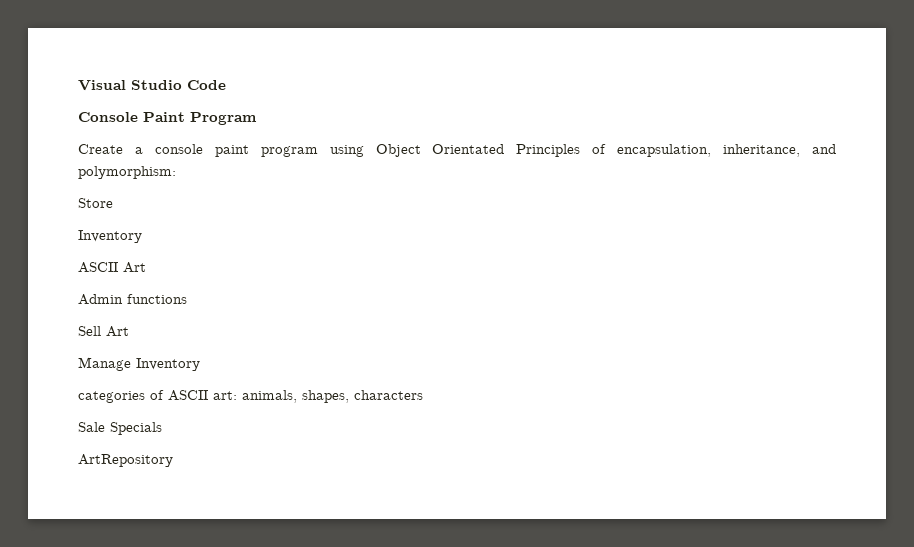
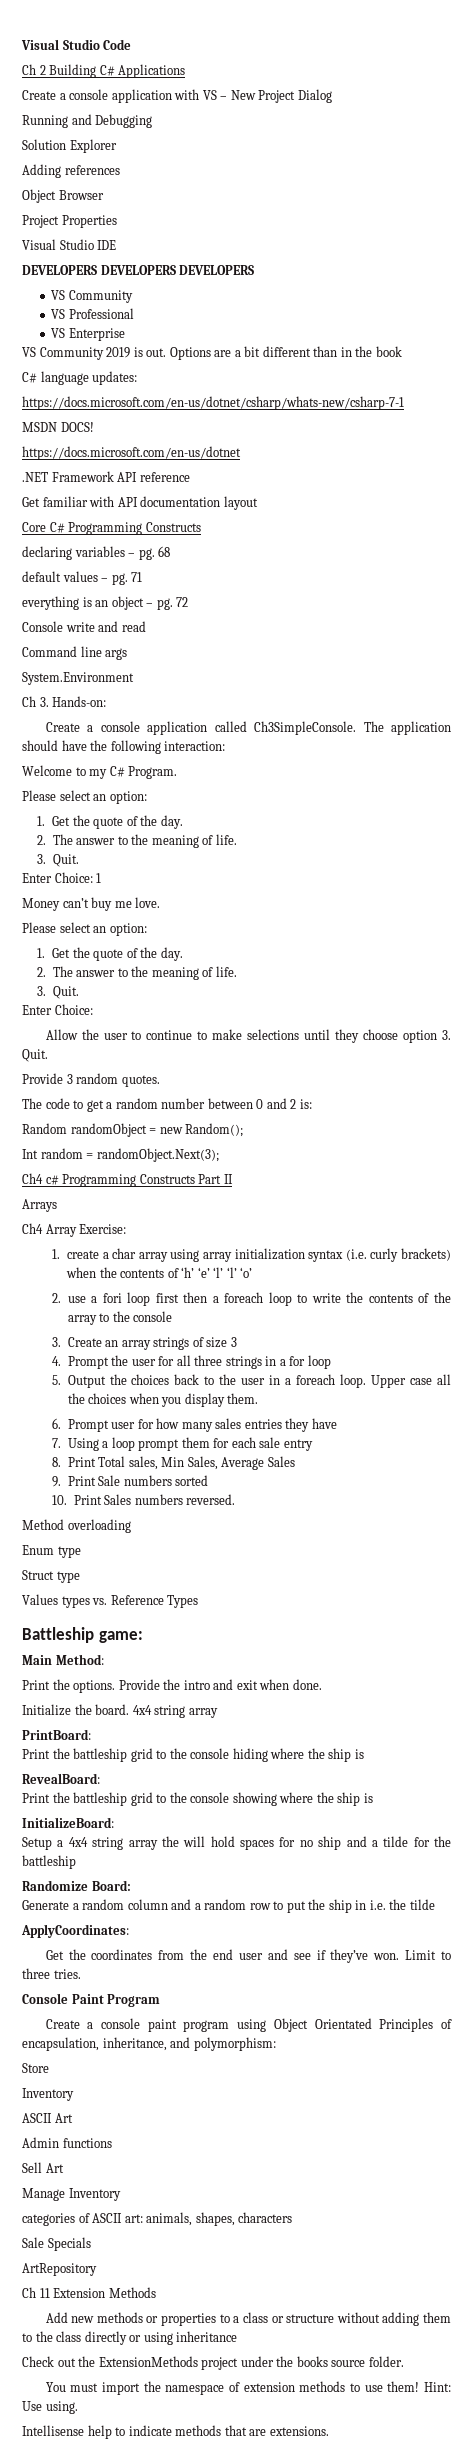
+ Ch 2 Building C# Applications
+ Create a console application with VS – New Project Dialog
+ Running and Debugging
+ Solution Explorer
+ Adding references
+ Object Browser
+ Project Properties
+ Visual Studio IDE
+ DEVELOPERS DEVELOPERS DEVELOPERS
+ VS Community
+ VS Professional
+ VS Enterprise
+ VS Community 2019 is out. Options are a bit different than in the book
+ C# language updates:
+ https://docs.microsoft.com/en-us/dotnet/csharp/whats-new/csharp-7-1
+ MSDN DOCS!
+ https://docs.microsoft.com/en-us/dotnet
+ .NET Framework API reference
+ Get familiar with API documentation layout
+ Core C# Programming Constructs
+ declaring variables – pg. 68
+ default values – pg. 71
+ everything is an object – pg. 72
+ Console write and read
+ Command line args
+ System.Environment
+ Ch 3. Hands-on:
+ Create a console application called Ch3SimpleConsole. The application should have the following interaction:
+ Welcome to my C# Program.
+ Please select an option:
+ 1. Get the quote of the day.
+ 2. The answer to the meaning of life.
+ 3. Quit.
+ Enter Choice: 1
+ Money can’t buy me love.
+ Please select an option:
+ 1. Get the quote of the day.
+ 2. The answer to the meaning of life.
+ 3. Quit.
+ Enter Choice:
+ Allow the user to continue to make selections until they choose option 3. Quit.
+ Provide 3 random quotes.
+ The code to get a random number between 0 and 2 is:
+ Random randomObject = new Random();
+ Int random = randomObject.Next(3);
+ Ch4 c# Programming Constructs Part II
+ Arrays
+ Ch4 Array Exercise:
+ 1. create a char array using array initialization syntax (i.e. curly brackets) when the contents of ‘h’ ‘e’ ‘l’ ‘l’ ‘o’
+ 2. use a fori loop first then a foreach loop to write the contents of the array to the console
+ 3. Create an array strings of size 3
+ 4. Prompt the user for all three strings in a for loop
+ 5. Output the choices back to the user in a foreach loop. Upper case all the choices when you display them.
+ 6. Prompt user for how many sales entries they have
+ 7. Using a loop prompt them for each sale entry
+ 8. Print Total sales, Min Sales, Average Sales
+ 9. Print Sale numbers sorted
+ 10. Print Sales numbers reversed.
+ Method overloading
+ Enum type
+ Struct type
+ Values types vs. Reference Types
+ Battleship game:
+ Main Method:
+ Print the options. Provide the intro and exit when done.
+ Initialize the board. 4x4 string array
+ PrintBoard:
+ Print the battleship grid to the console hiding where the ship is
+ RevealBoard:
+ Print the battleship grid to the console showing where the ship is
+ InitializeBoard:
+ Setup a 4x4 string array the will hold spaces for no ship and a tilde for the battleship
+ Randomize Board:
+ Generate a random column and a random row to put the ship in i.e. the tilde
+ ApplyCoordinates:
+ Get the coordinates from the end user and see if they’ve won. Limit to three tries.
+ Ch 11 Extension Methods
+ Add new methods or properties to a class or structure without adding them to the class directly or using inheritance
+ Check out the ExtensionMethods project under the books source folder.
+ You must import the namespace of extension methods to use them! Hint: Use using.
+ Intellisense help to indicate methods that are extensions.

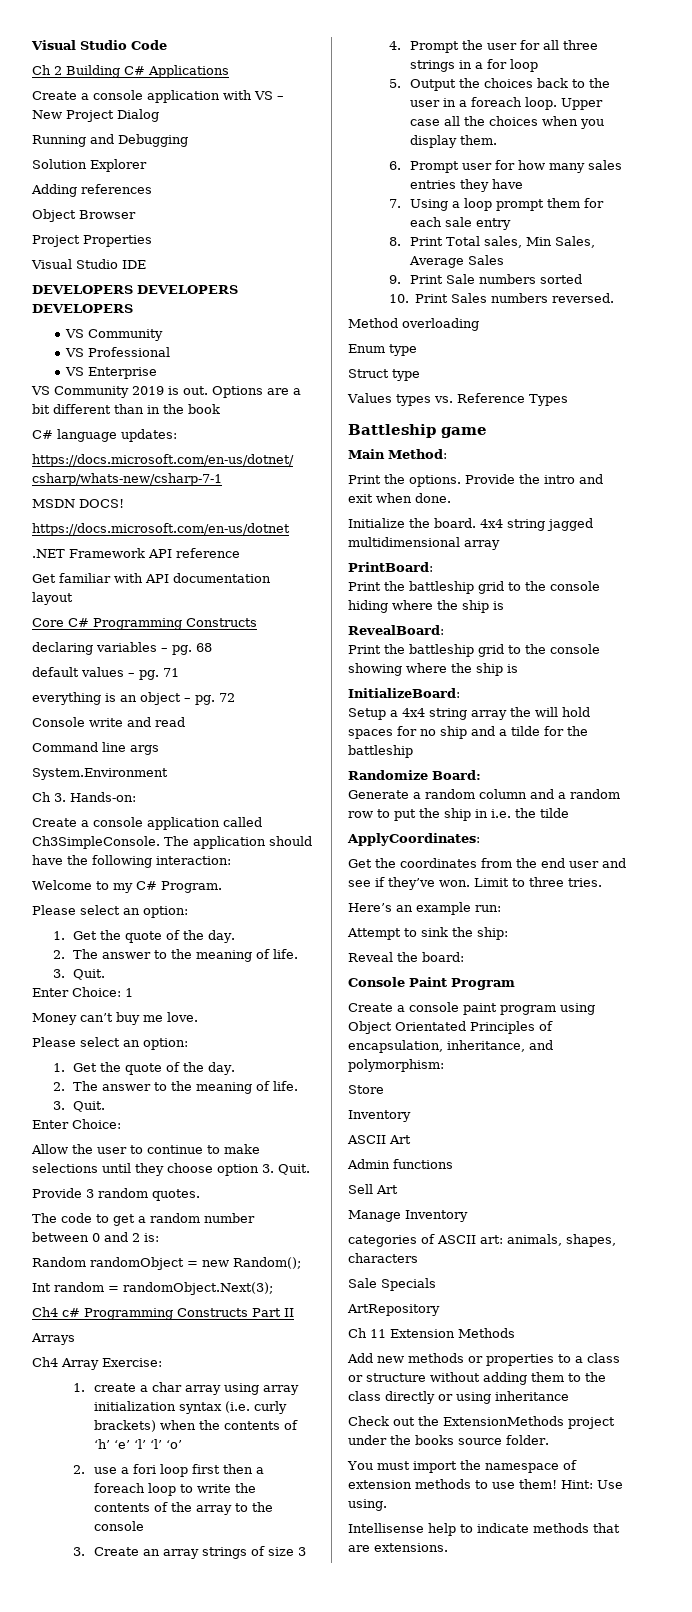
- Battleship game:
+ Battleship game
- Initialize the board. 4x4 string array
+ Initialize the board. 4x4 string jagged multidimensional array
+ Here’s an example run:
+ Attempt to sink the ship:
+ Reveal the board:

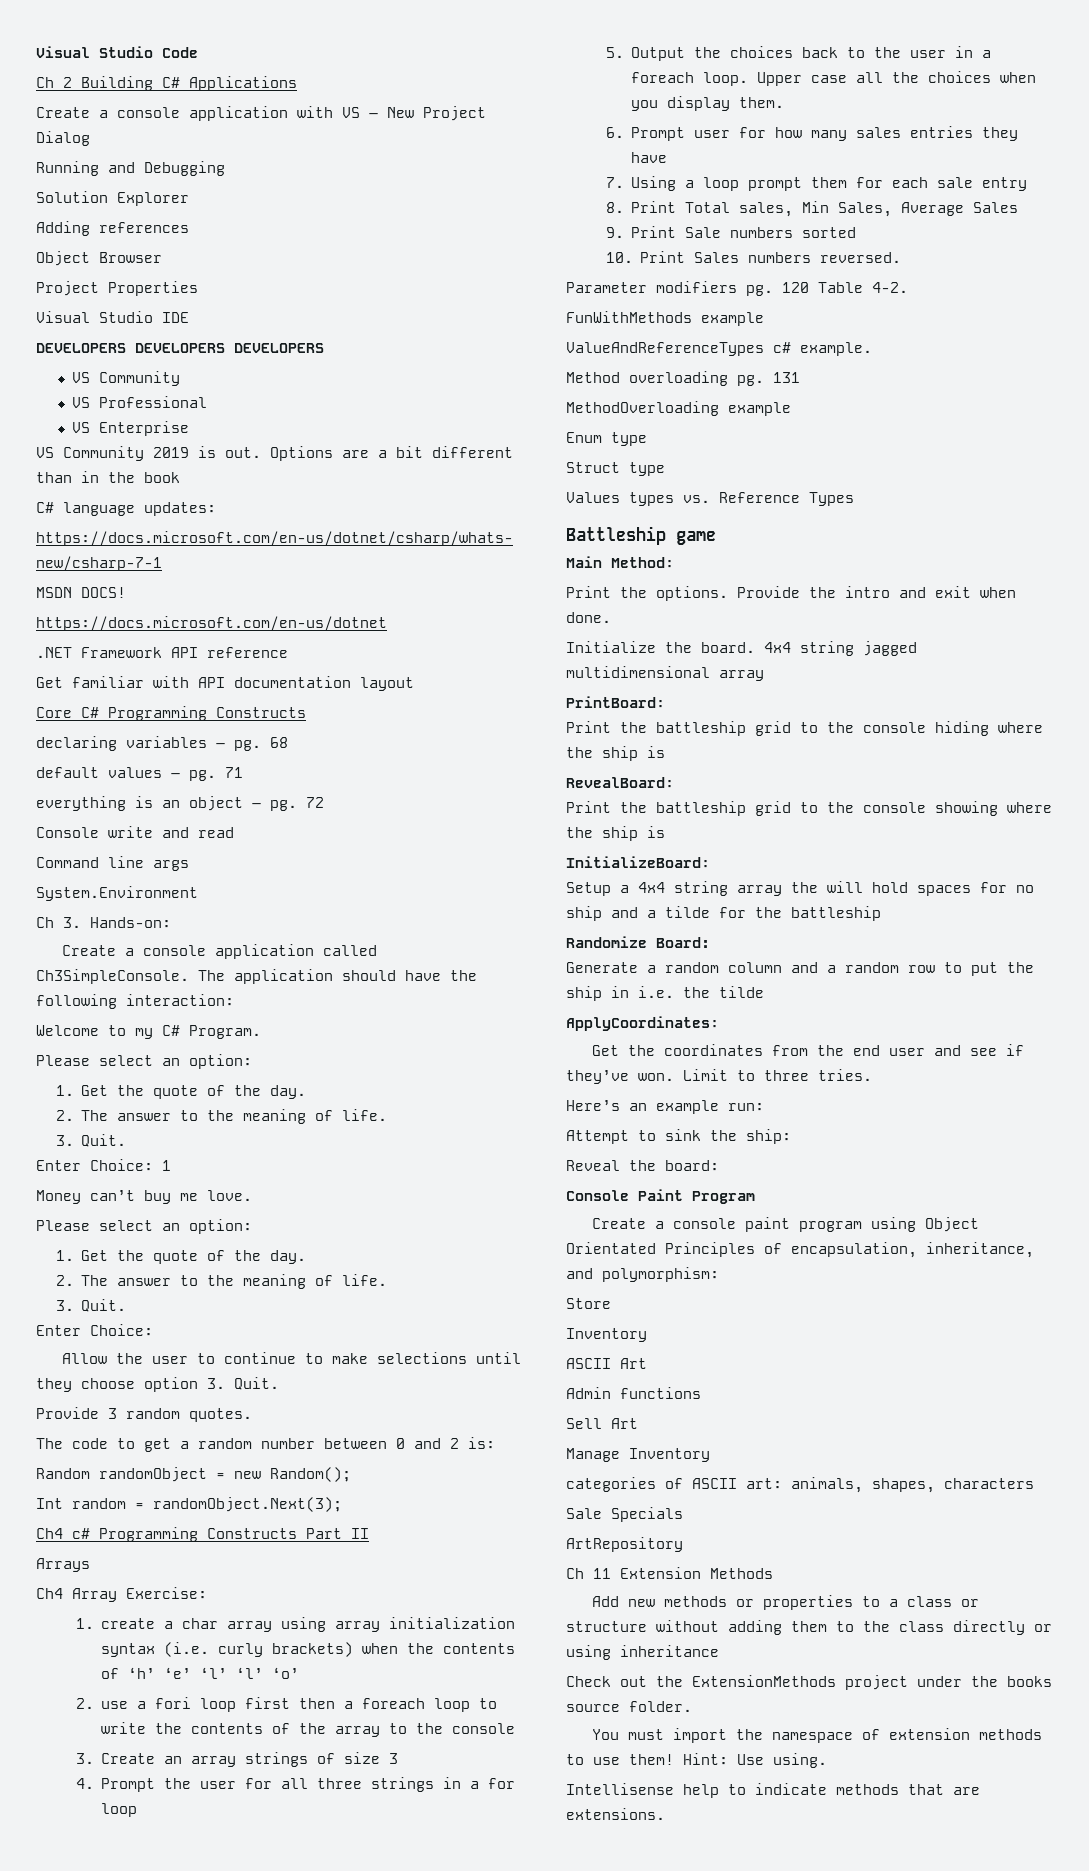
- Method overloading
+ Parameter modifiers pg. 120 Table 4-2.
+ FunWithMethods example
+ ValueAndReferenceTypes c# example.
+ Method overloading pg. 131
+ MethodOverloading example

